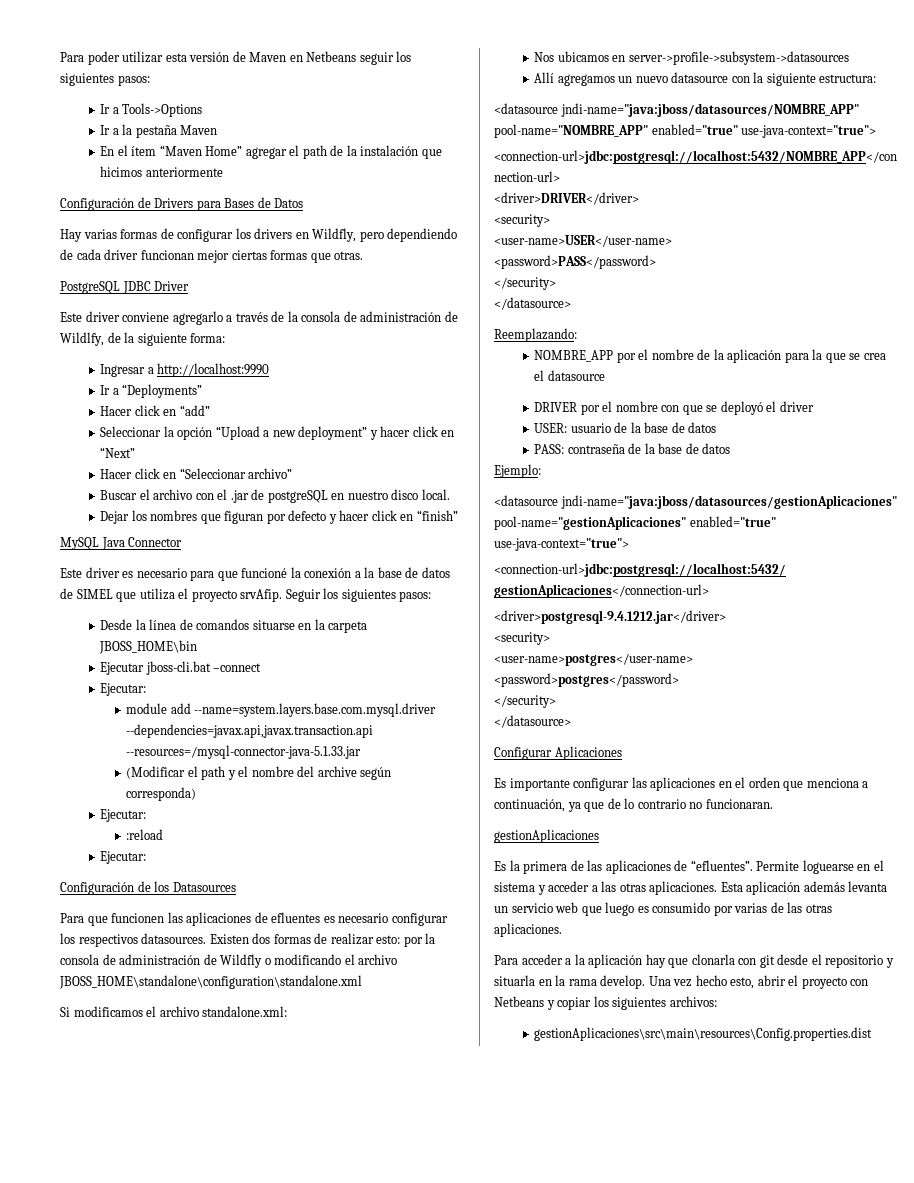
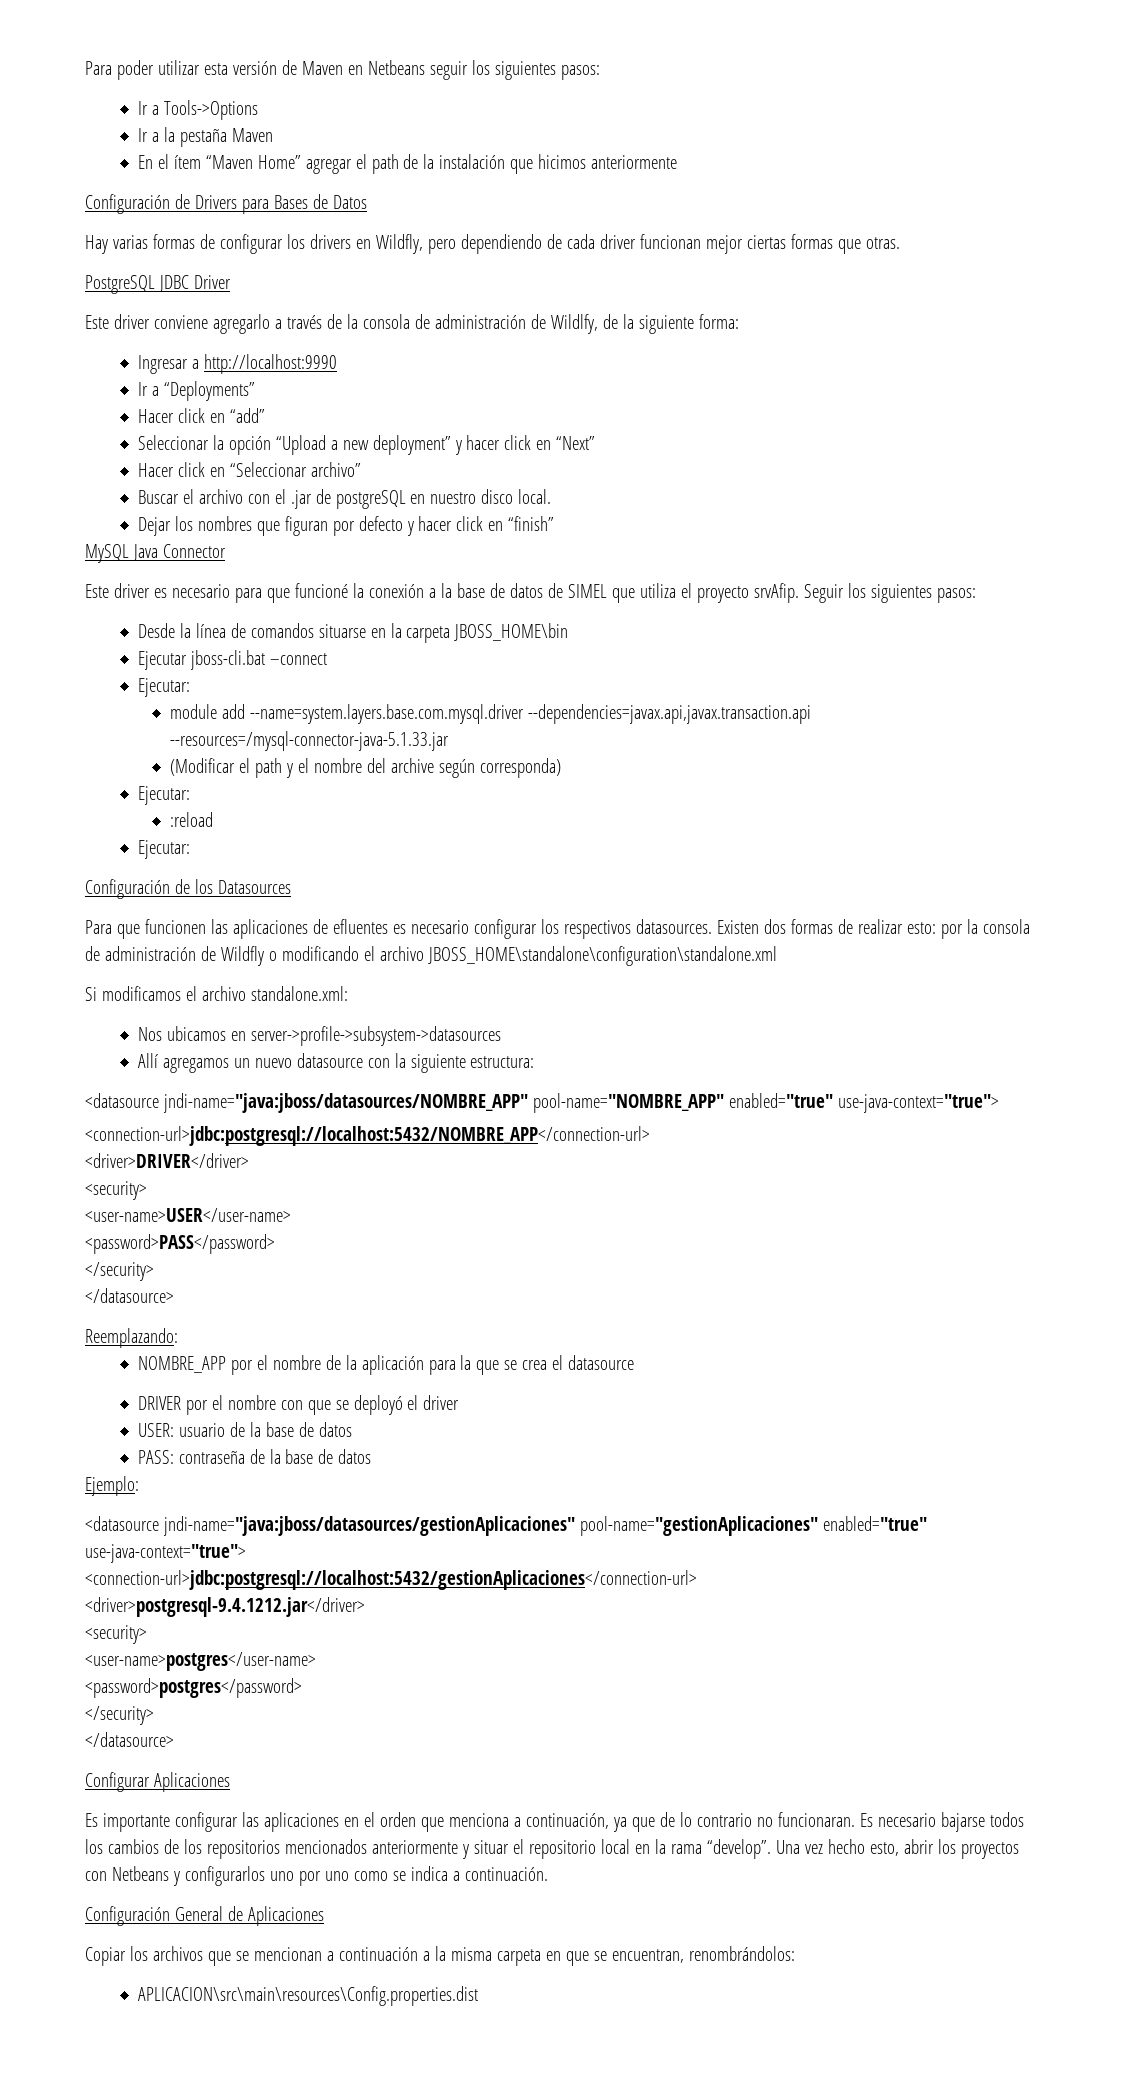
- Es importante configurar las aplicaciones en el orden que menciona a continuación, ya que de lo contrario no funcionaran.
- gestionAplicaciones
- Es la primera de las aplicaciones de “efluentes”. Permite loguearse en el sistema y acceder a las otras aplicaciones. Esta aplicación además levanta un servicio web que luego es consumido por varias de las otras aplicaciones.
- Para acceder a la aplicación hay que clonarla con git desde el repositorio y situarla en la rama develop.
+ Es importante configurar las aplicaciones en el orden que menciona a continuación, ya que de lo contrario no funcionaran. Es necesario bajarse todos los cambios de los repositorios mencionados anteriormente y situar el repositorio local en la rama “develop”.
- Una vez hecho esto, abrir el proyecto con Netbeans y copiar los siguientes archivos:
- gestionAplicaciones\src\main\resources\Config.properties.dist
+ Una vez hecho esto, abrir los proyectos con Netbeans y configurarlos uno por uno como se indica a continuación.
+ Configuración General de Aplicaciones
+ Copiar los archivos que se mencionan a continuación a la misma carpeta en que se encuentran, renombrándolos:
+ APLICACION\src\main\resources\Config.properties.dist

